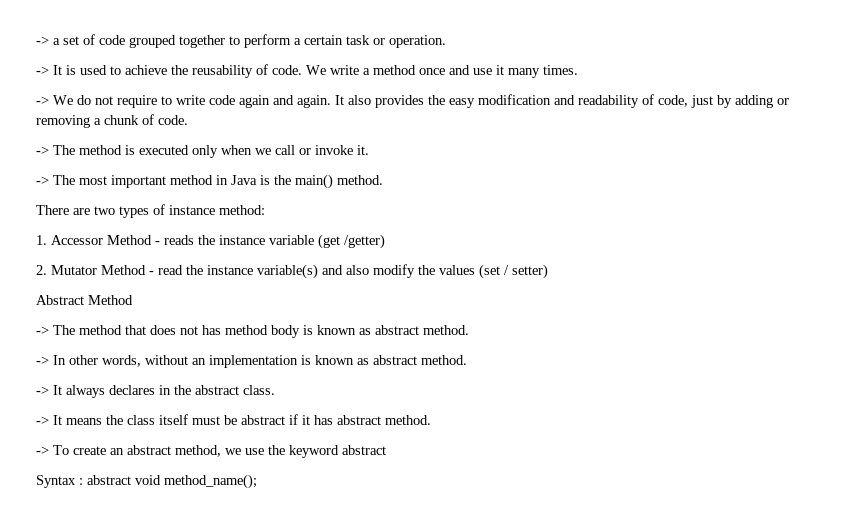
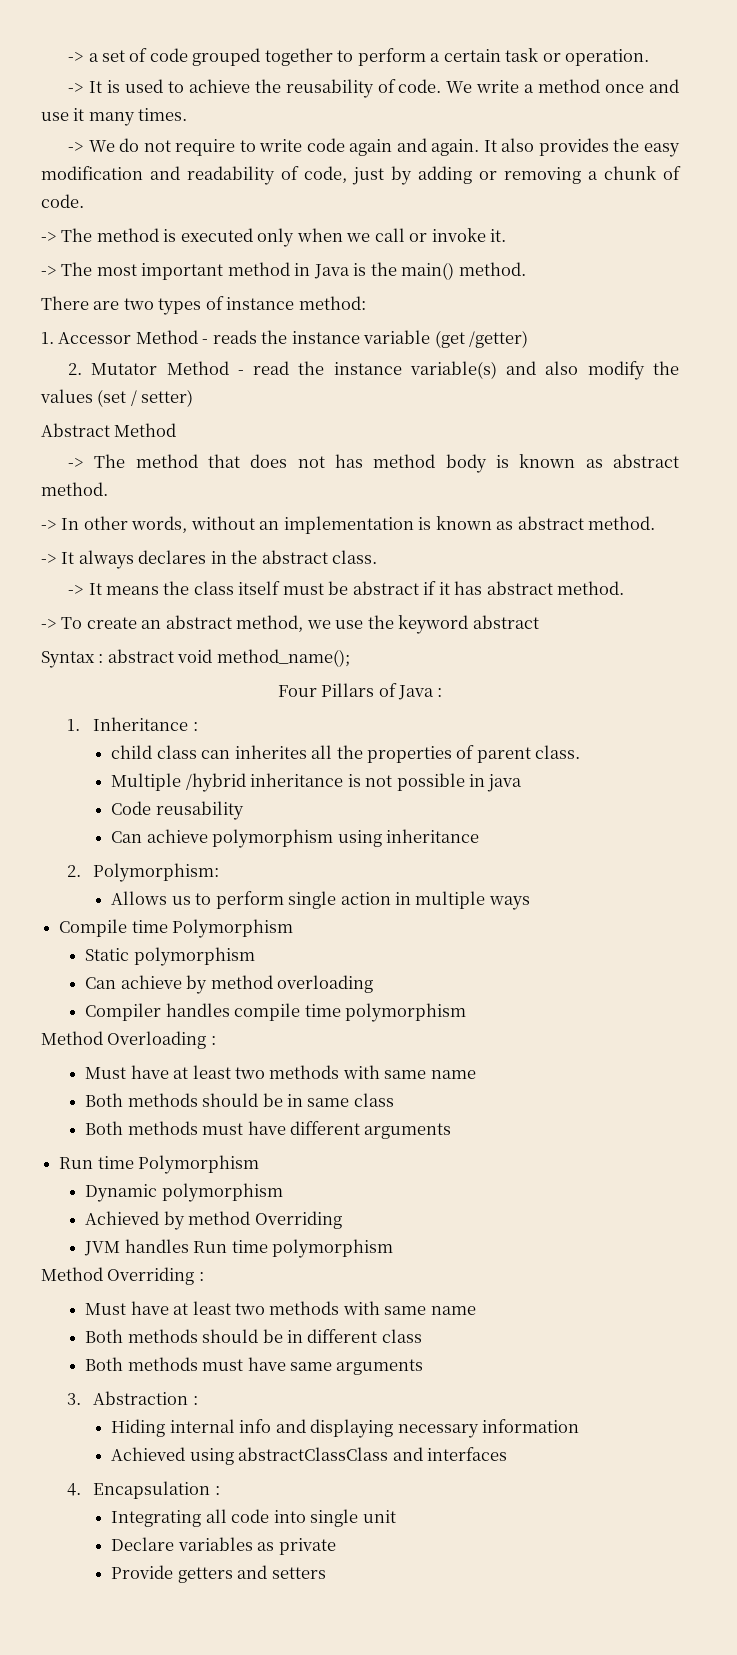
+ Four Pillars of Java :
+ 1. Inheritance :
+ child class can inherites all the properties of parent class.
+ Multiple /hybrid inheritance is not possible in java
+ Code reusability
+ Can achieve polymorphism using inheritance
+ 2. Polymorphism:
+ Allows us to perform single action in multiple ways
+ Compile time Polymorphism
+ Static polymorphism
+ Can achieve by method overloading
+ Compiler handles compile time polymorphism
+ Method Overloading :
+ Must have at least two methods with same name
+ Both methods should be in same class
+ Both methods must have different arguments
+ Run time Polymorphism
+ Dynamic polymorphism
+ Achieved by method Overriding
+ JVM handles Run time polymorphism
+ Method Overriding :
+ Must have at least two methods with same name
+ Both methods should be in different class
+ Both methods must have same arguments
+ 3. Abstraction :
+ Hiding internal info and displaying necessary information
+ Achieved using abstractClassClass and interfaces
+ 4. Encapsulation :
+ Integrating all code into single unit
+ Declare variables as private
+ Provide getters and setters

